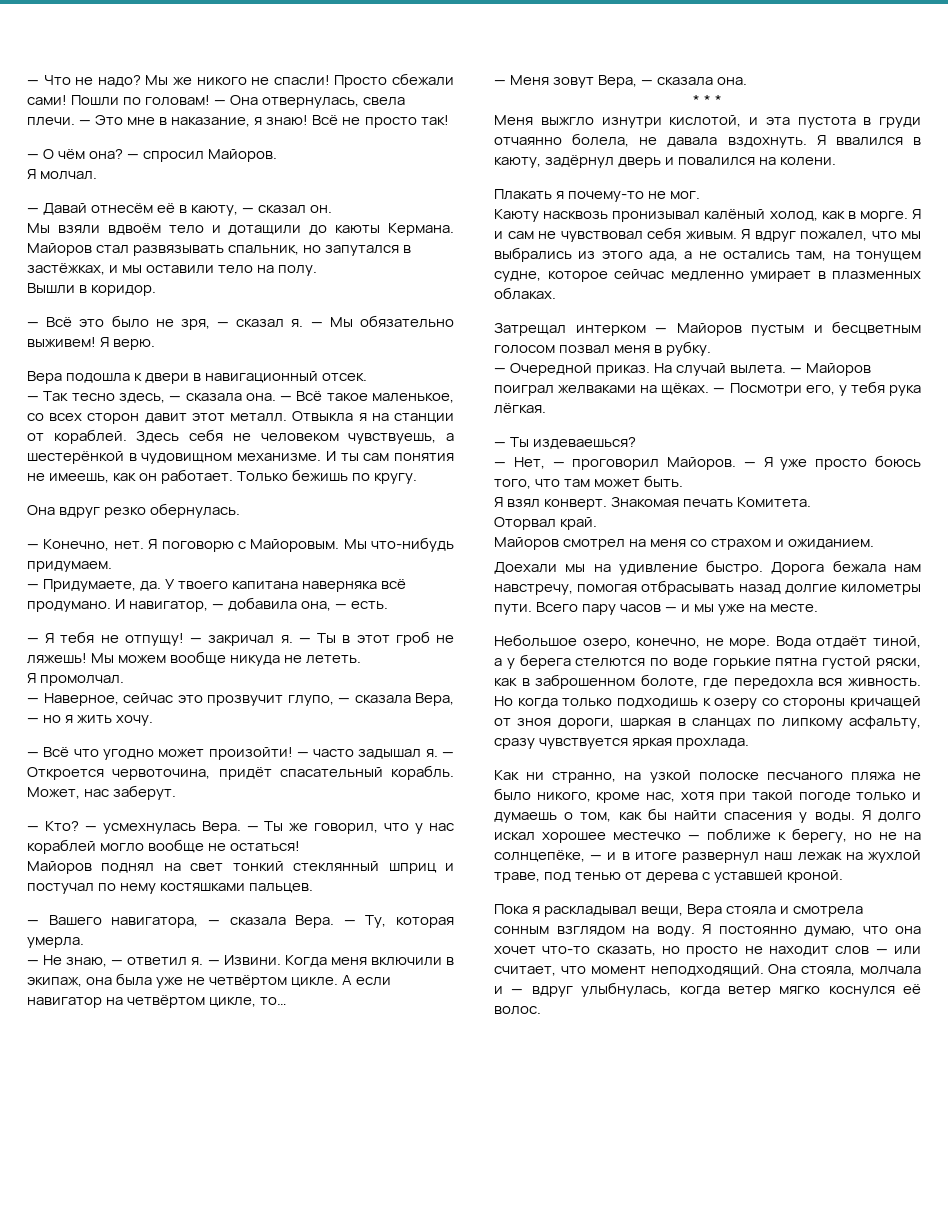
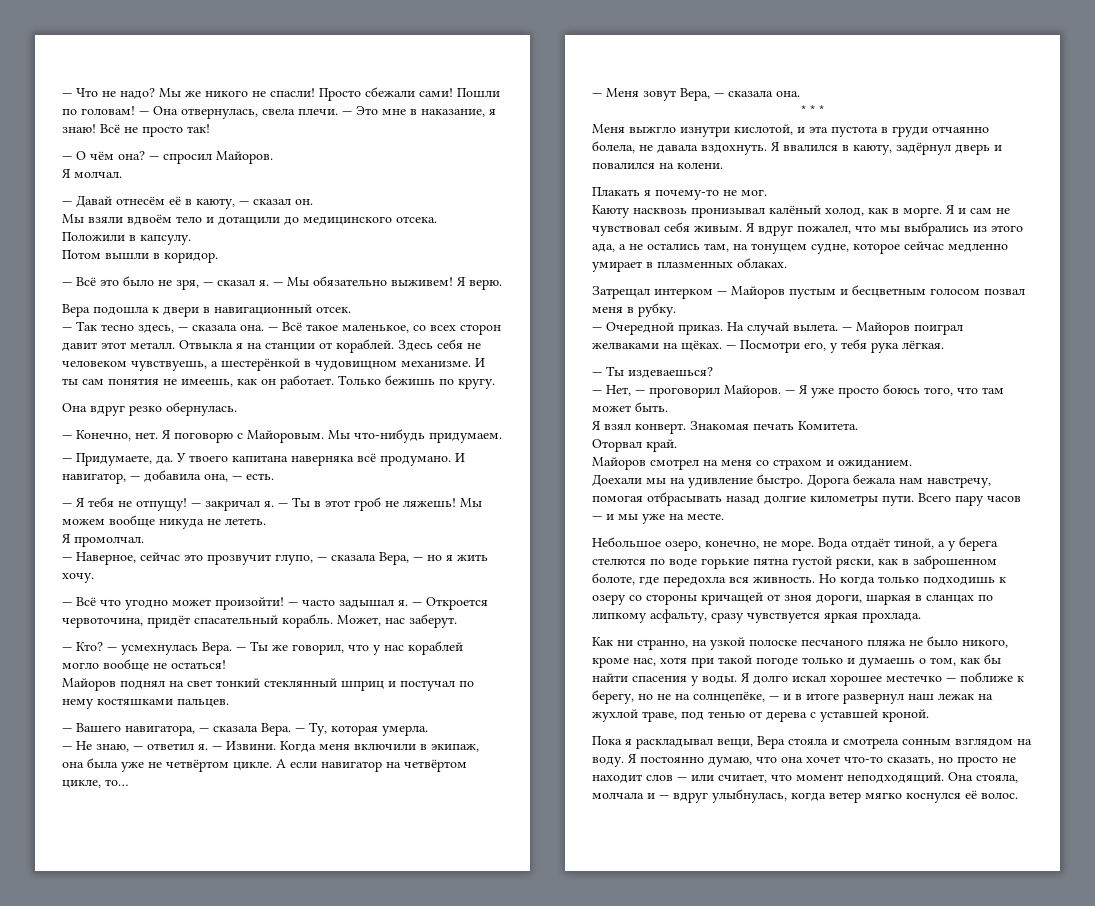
- Мы взяли вдвоём тело и дотащили до каюты Кермана. Майоров стал развязывать спальник, но запутался в застёжках, и мы оставили тело на полу.
- Вышли в коридор.
+ Мы взяли вдвоём тело и дотащили до медицинского отсека. Положили в капсулу.
+ Потом вышли в коридор.

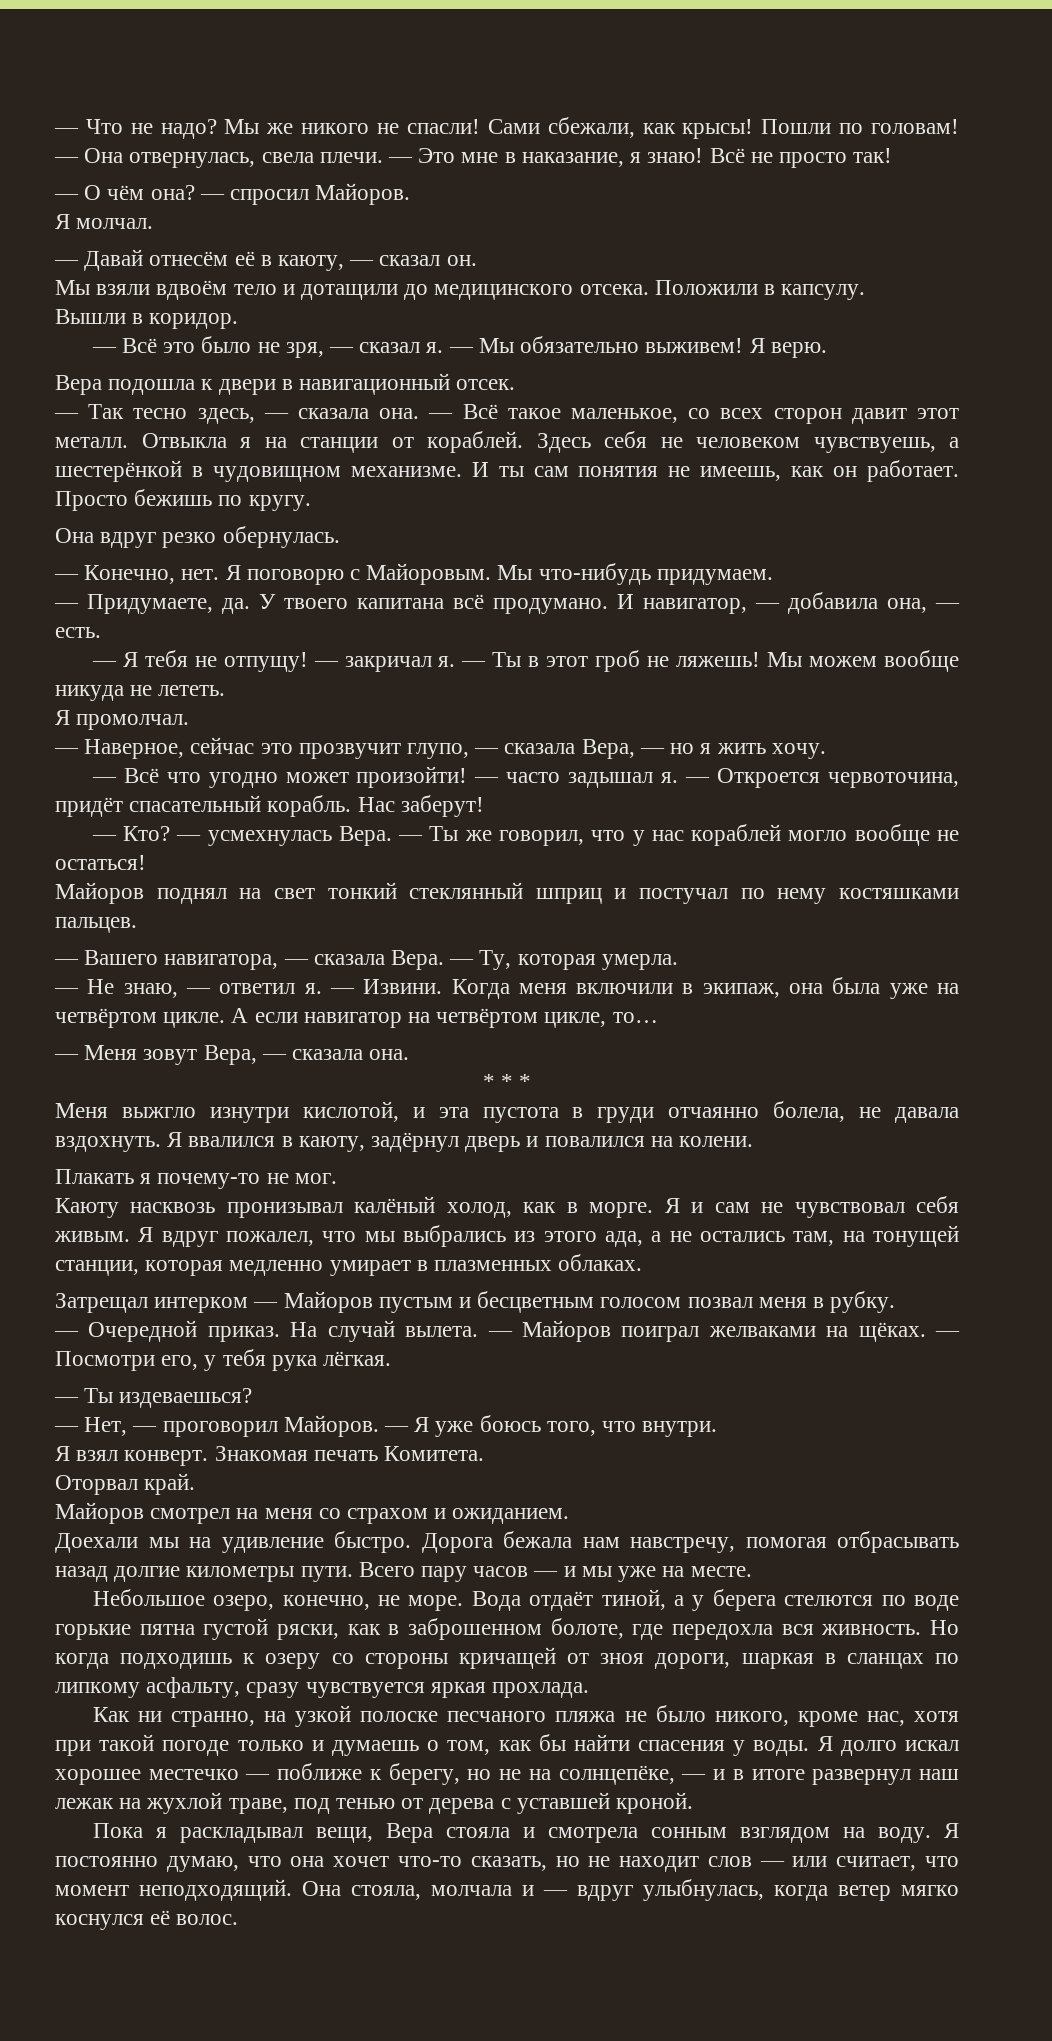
- Просто сбежали сами!
+ Сами сбежали, как крысы!
- Потом вышли в коридор.
+ Вышли в коридор.
- Только бежишь по кругу.
+ Просто бежишь по кругу.
- У твоего капитана наверняка всё продумано.
+ У твоего капитана всё продумано.
- Может, нас заберут.
+ Нас заберут!
- Когда меня включили в экипаж, она была уже не четвёртом цикле.
+ Когда меня включили в экипаж, она была уже на четвёртом цикле.
- Я вдруг пожалел, что мы выбрались из этого ада, а не остались там, на тонущем судне, которое сейчас медленно умирает в плазменных облаках.
+ Я вдруг пожалел, что мы выбрались из этого ада, а не остались там, на тонущей станции, которая медленно умирает в плазменных облаках.
- — Я уже просто боюсь того, что там может быть.
+ — Я уже боюсь того, что внутри.
- Но когда только подходишь к озеру со стороны кричащей от зноя дороги, шаркая в сланцах по липкому асфальту, сразу чувствуется яркая прохлада.
+ Но когда подходишь к озеру со стороны кричащей от зноя дороги, шаркая в сланцах по липкому асфальту, сразу чувствуется яркая прохлада.
- Я постоянно думаю, что она хочет что-то сказать, но просто не находит слов — или считает, что момент неподходящий.
+ Я постоянно думаю, что она хочет что-то сказать, но не находит слов — или считает, что момент неподходящий.

